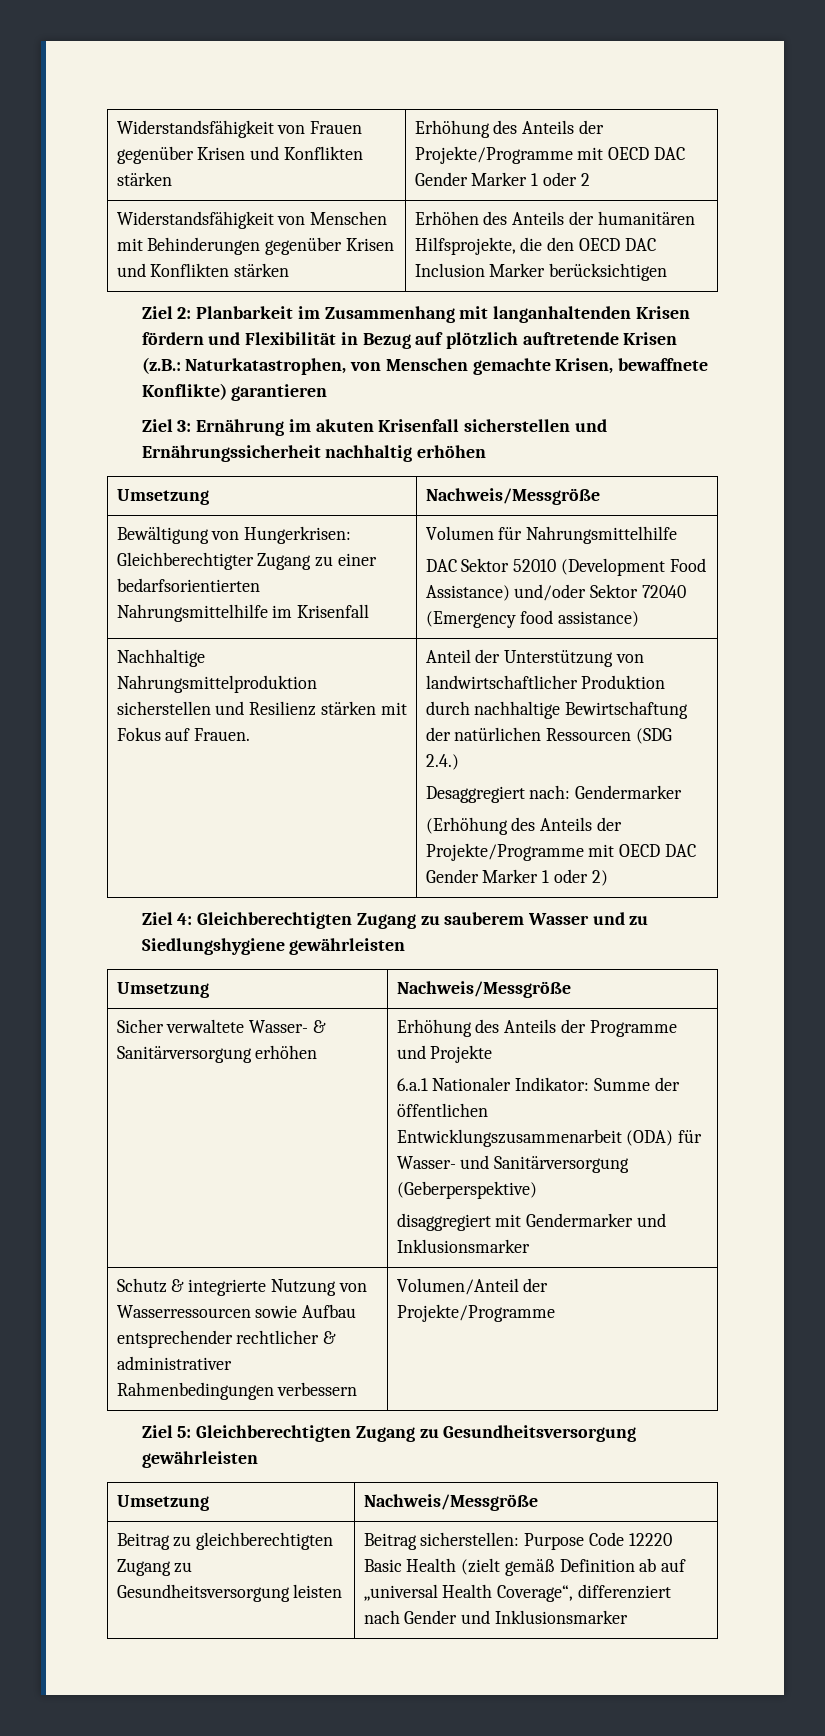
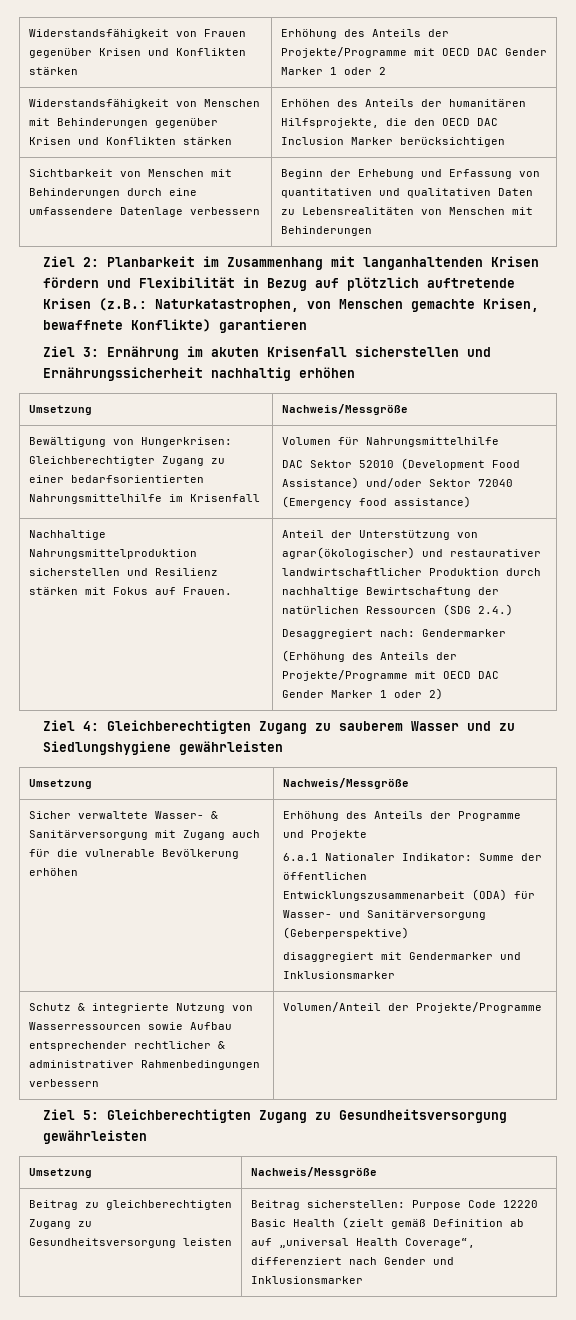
+ Sichtbarkeit von Menschen mit Behinderungen durch eine umfassendere Datenlage verbessern | Beginn der Erhebung und Erfassung von quantitativen und qualitativen Daten zu Lebensrealitäten von Menschen mit Behinderungen
- Anteil der Unterstützung von landwirtschaftlicher Produktion durch nachhaltige Bewirtschaftung der natürlichen Ressourcen (SDG 2.4.)
+ Anteil der Unterstützung von agrar(ökologischer) und restaurativer landwirtschaftlicher Produktion durch nachhaltige Bewirtschaftung der natürlichen Ressourcen (SDG 2.4.)
- Sicher verwaltete Wasser- & Sanitärversorgung erhöhen | Erhöhung des Anteils der Programme und Projekte
+ Sicher verwaltete Wasser- & Sanitärversorgung mit Zugang auch für die vulnerable Bevölkerung erhöhen | Erhöhung des Anteils der Programme und Projekte

